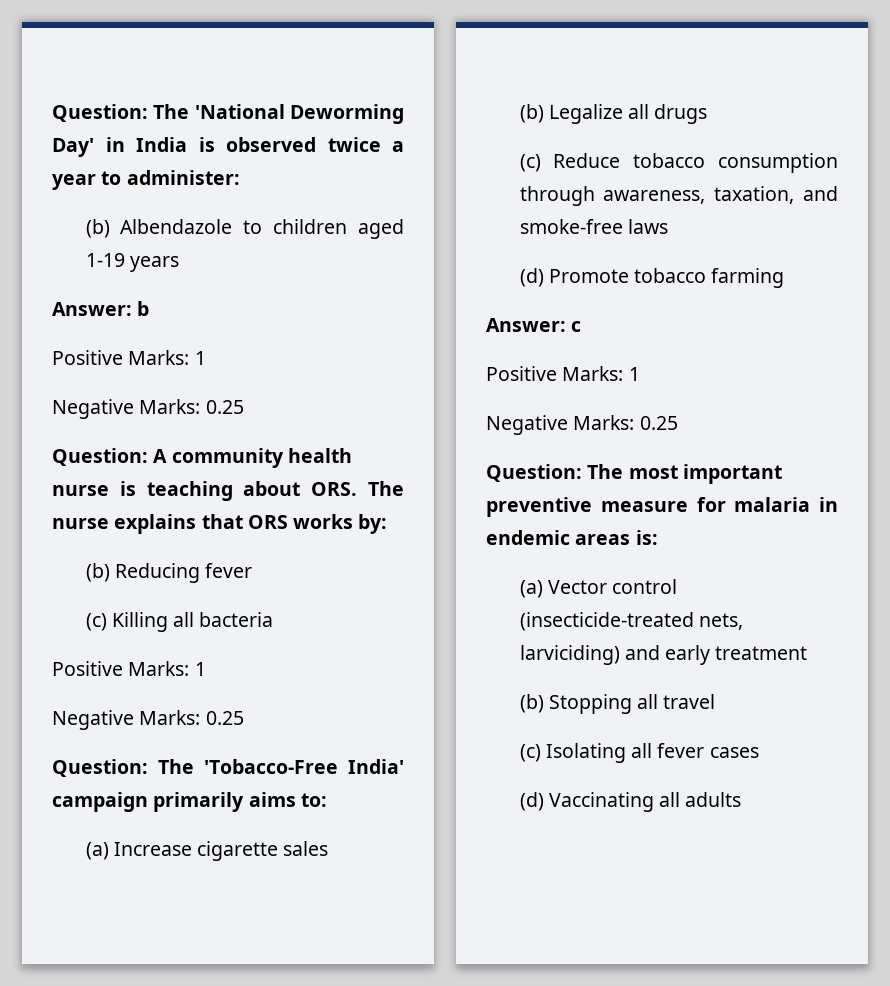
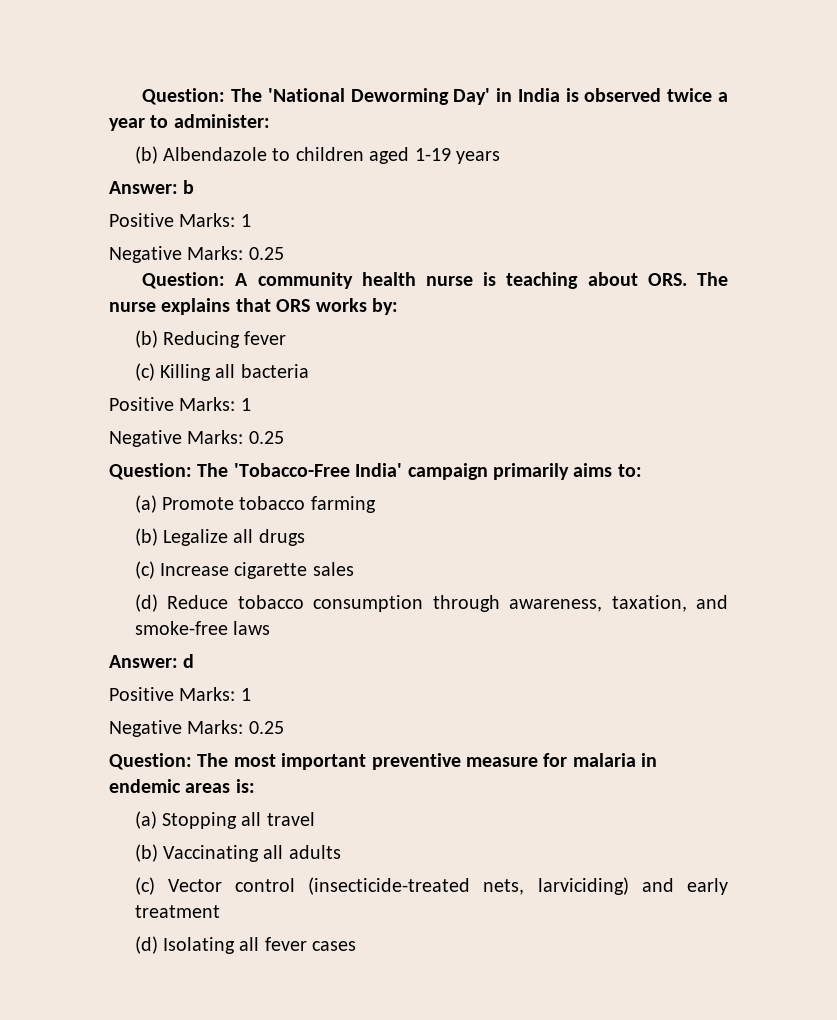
- (a) Increase cigarette sales
+ (a) Promote tobacco farming
- (c) Reduce tobacco consumption through awareness, taxation, and smoke-free laws
+ (c) Increase cigarette sales
+ (d) Reduce tobacco consumption through awareness, taxation, and smoke-free laws
- (d) Promote tobacco farming
- Answer: c
+ Answer: d
- (a) Vector control (insecticide-treated nets, larviciding) and early treatment
+ (a) Stopping all travel
+ (b) Vaccinating all adults
+ (c) Vector control (insecticide-treated nets, larviciding) and early treatment
- (b) Stopping all travel
- (c) Isolating all fever cases
+ (d) Isolating all fever cases
- (d) Vaccinating all adults

